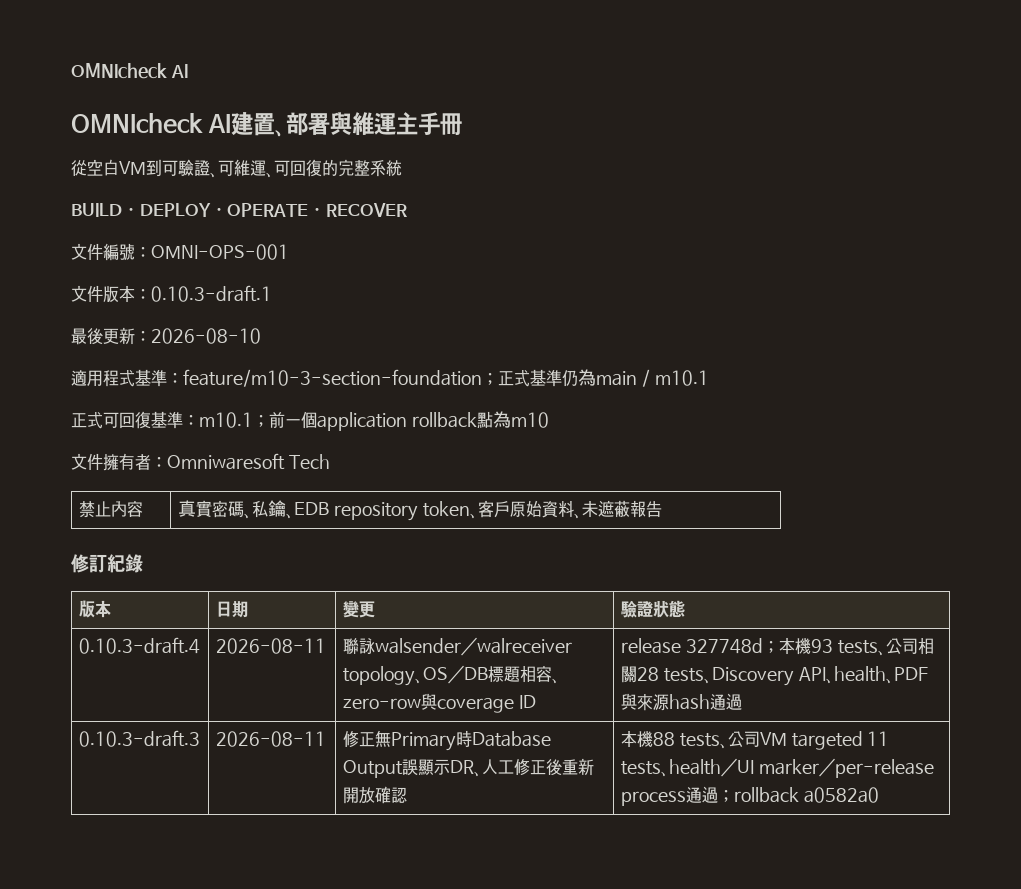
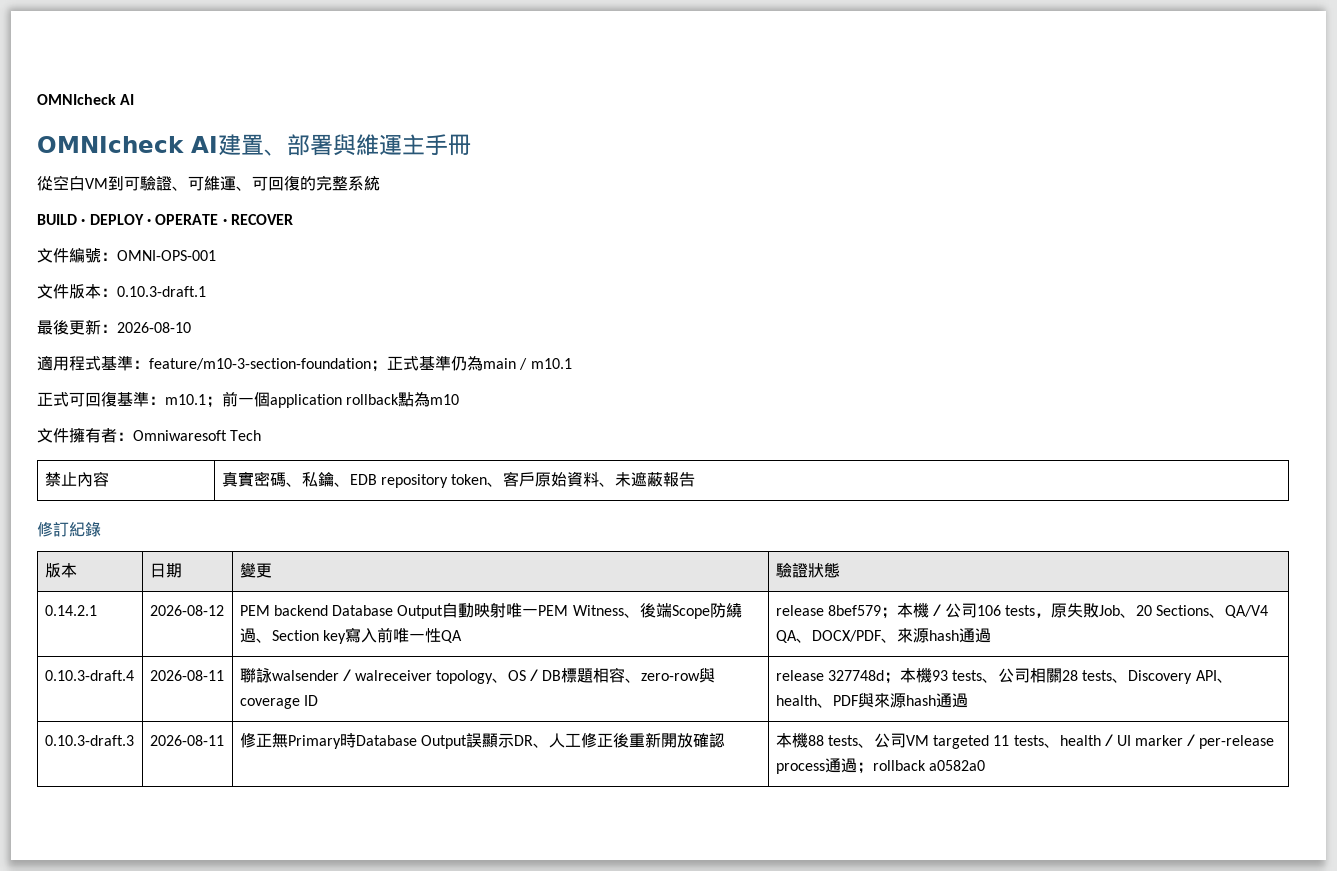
+ 0.14.2.1 | 2026-08-12 | PEM backend Database Output自動映射唯一PEM Witness、後端Scope防繞過、Section key寫入前唯一性QA | release 8bef579；本機／公司106 tests，原失敗Job、20 Sections、QA/V4 QA、DOCX/PDF、來源hash通過

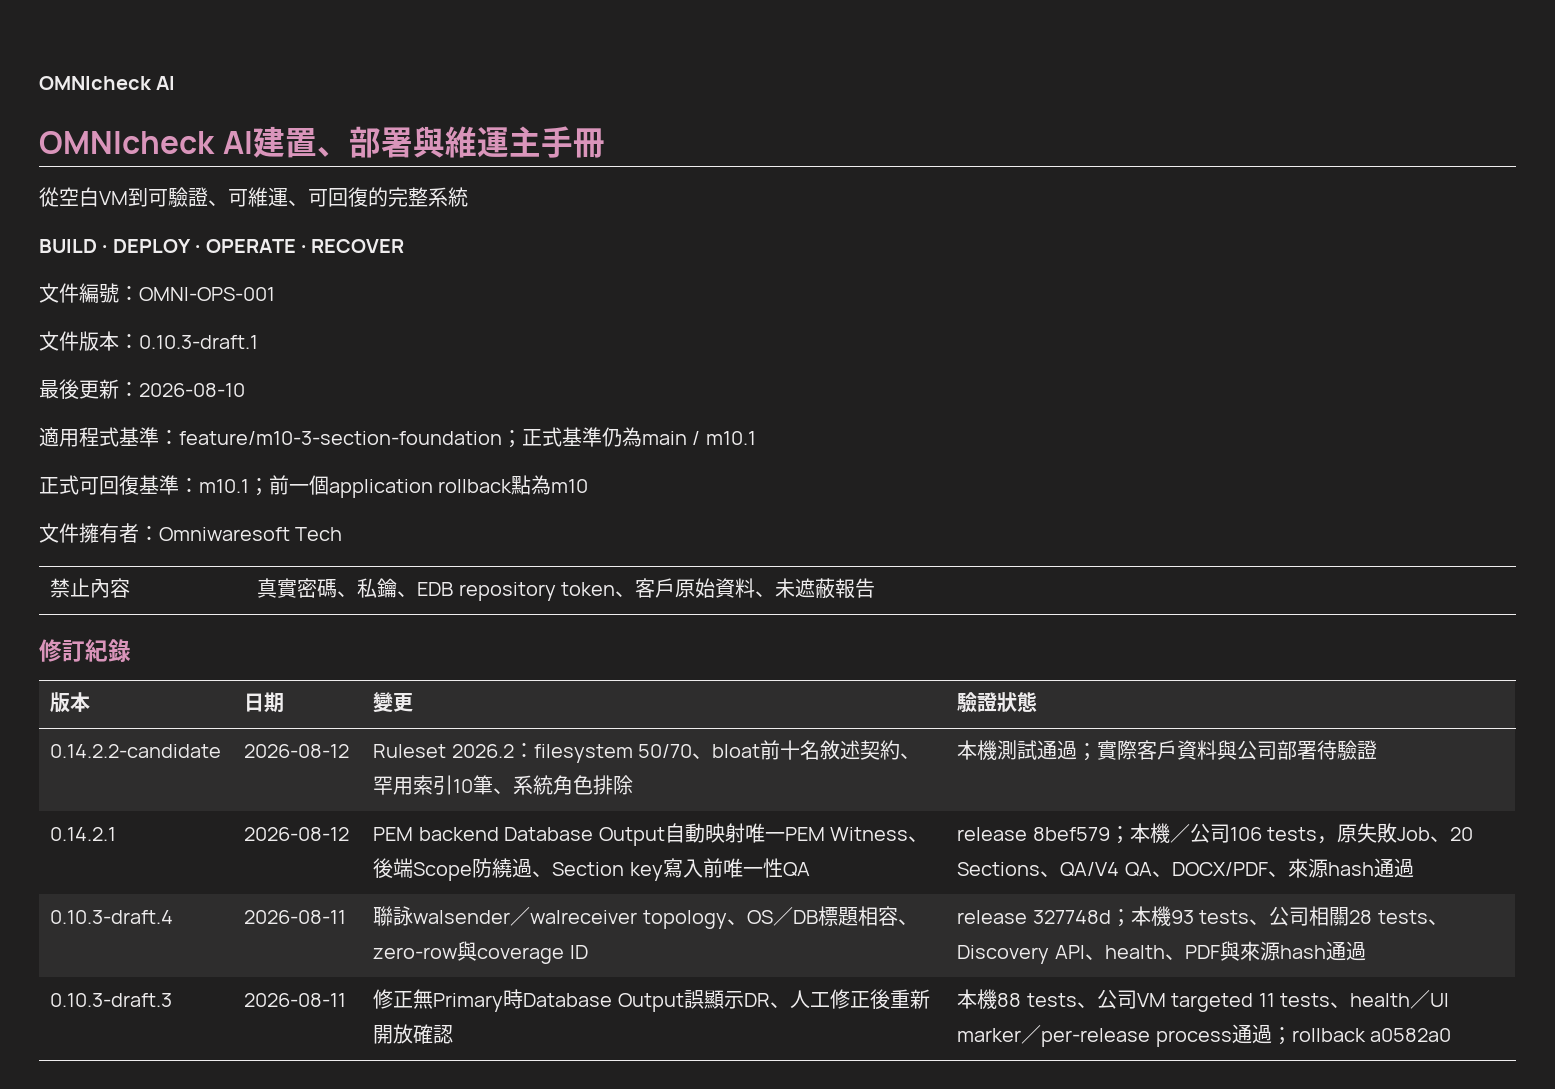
+ 0.14.2.2-candidate | 2026-08-12 | Ruleset 2026.2：filesystem 50/70、bloat前十名敘述契約、罕用索引10筆、系統角色排除 | 本機測試通過；實際客戶資料與公司部署待驗證

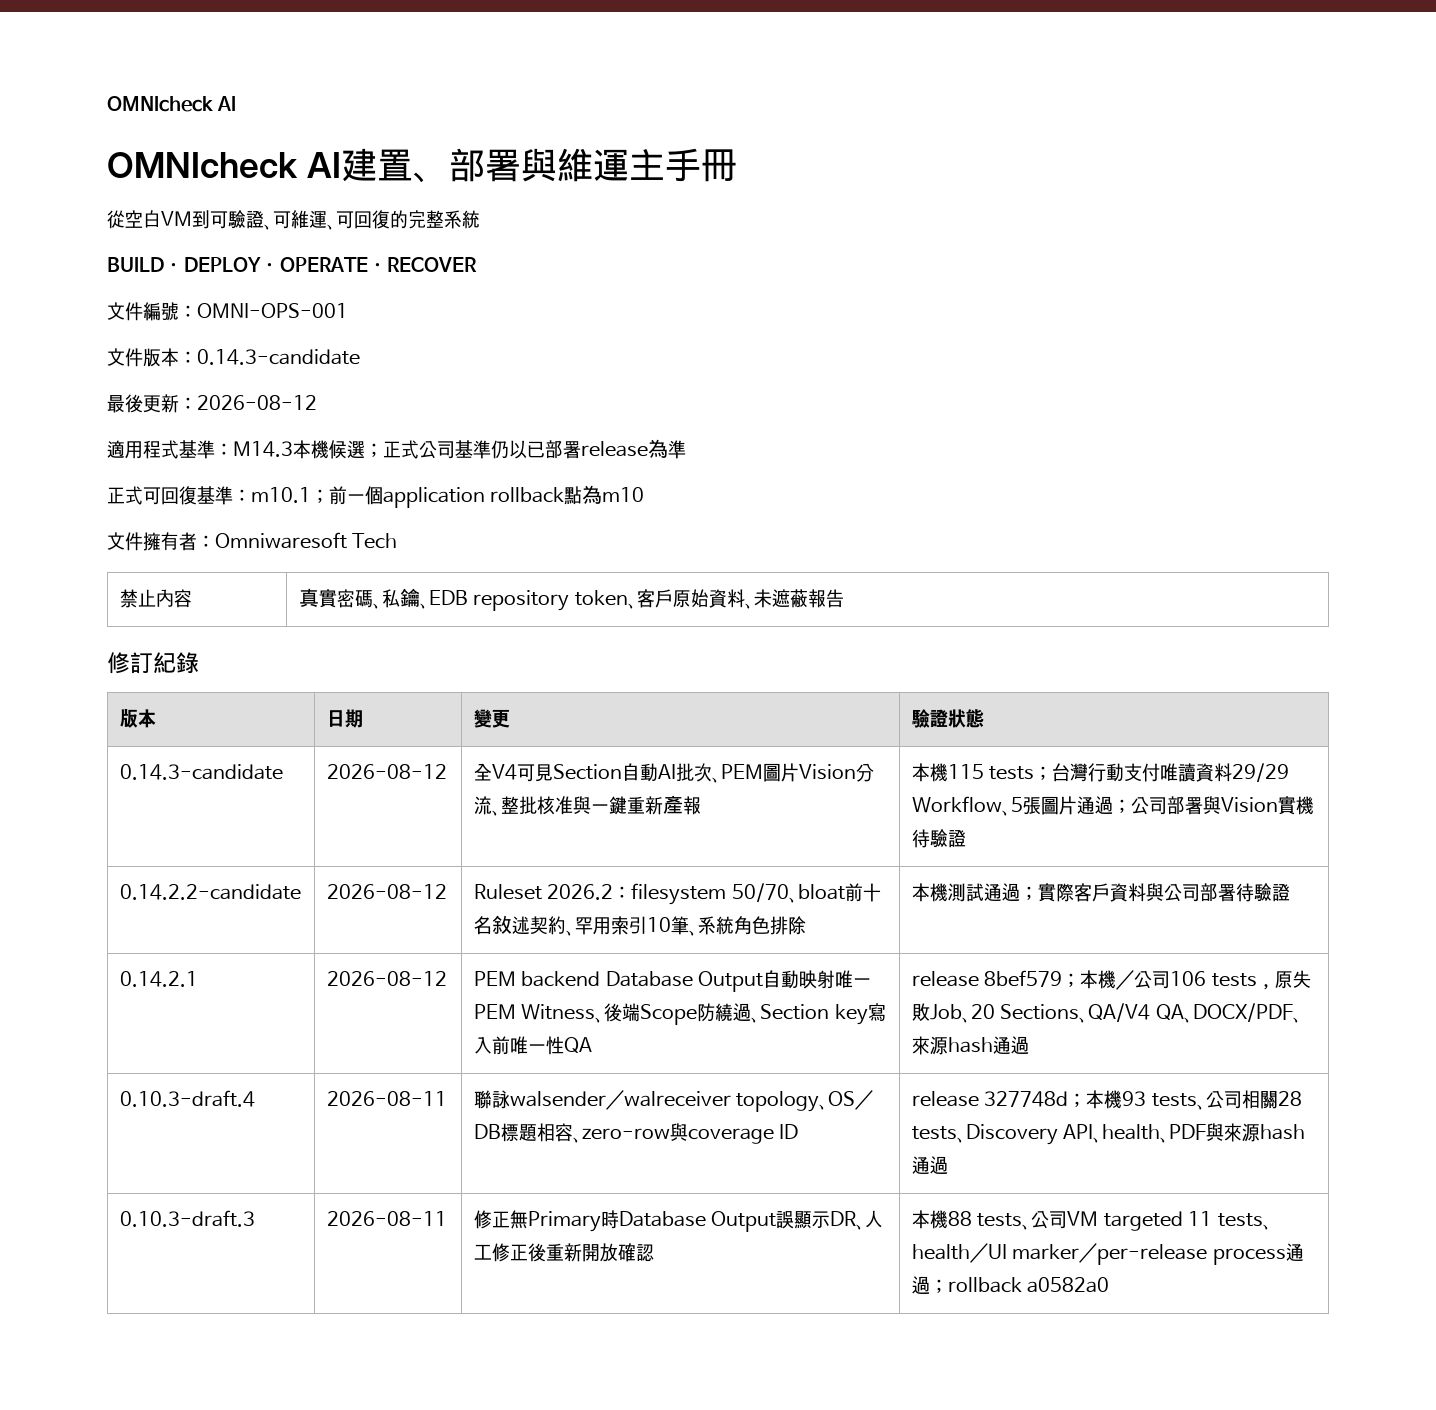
- 文件版本：0.10.3-draft.1
+ 文件版本：0.14.3-candidate
- 最後更新：2026-08-10
+ 最後更新：2026-08-12
- 適用程式基準：feature/m10-3-section-foundation；正式基準仍為main / m10.1
+ 適用程式基準：M14.3本機候選；正式公司基準仍以已部署release為準
+ 0.14.3-candidate | 2026-08-12 | 全V4可見Section自動AI批次、PEM圖片Vision分流、整批核准與一鍵重新產報 | 本機115 tests；台灣行動支付唯讀資料29/29 Workflow、5張圖片通過；公司部署與Vision實機待驗證

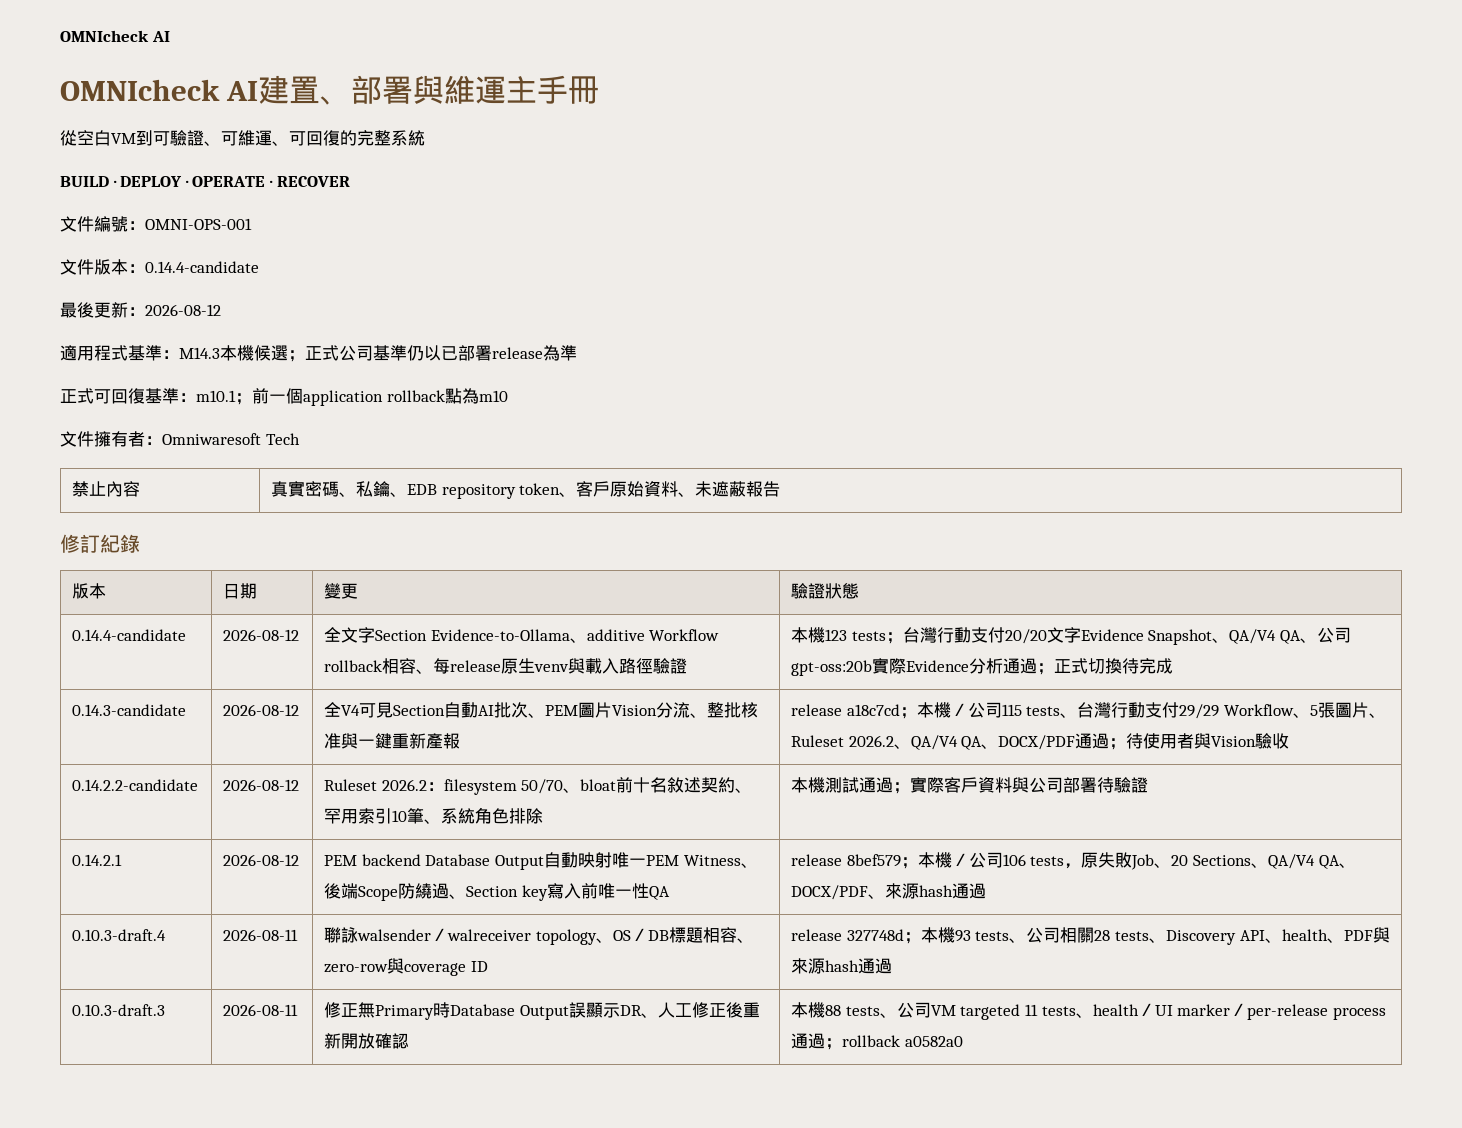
- 文件版本：0.14.3-candidate
+ 文件版本：0.14.4-candidate
+ 0.14.4-candidate | 2026-08-12 | 全文字Section Evidence-to-Ollama、additive Workflow rollback相容、每release原生venv與載入路徑驗證 | 本機123 tests；台灣行動支付20/20文字Evidence Snapshot、QA/V4 QA、公司gpt-oss:20b實際Evidence分析通過；正式切換待完成
- 本機115 tests；台灣行動支付唯讀資料29/29 Workflow、5張圖片通過；公司部署與Vision實機待驗證
+ release a18c7cd；本機／公司115 tests、台灣行動支付29/29 Workflow、5張圖片、Ruleset 2026.2、QA/V4 QA、DOCX/PDF通過；待使用者與Vision驗收

